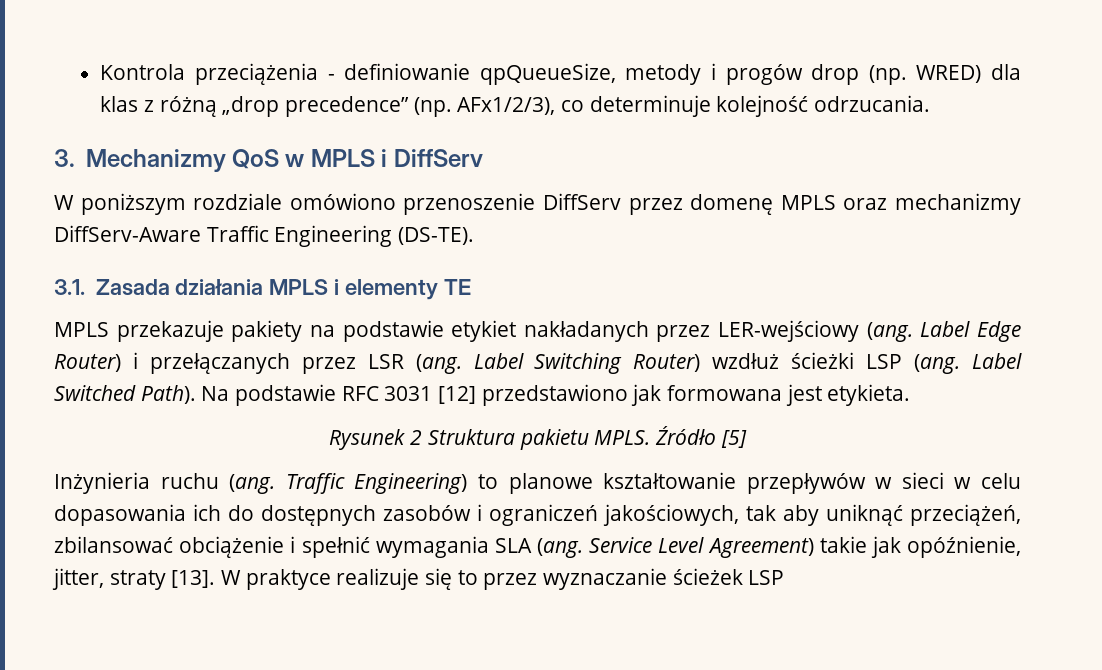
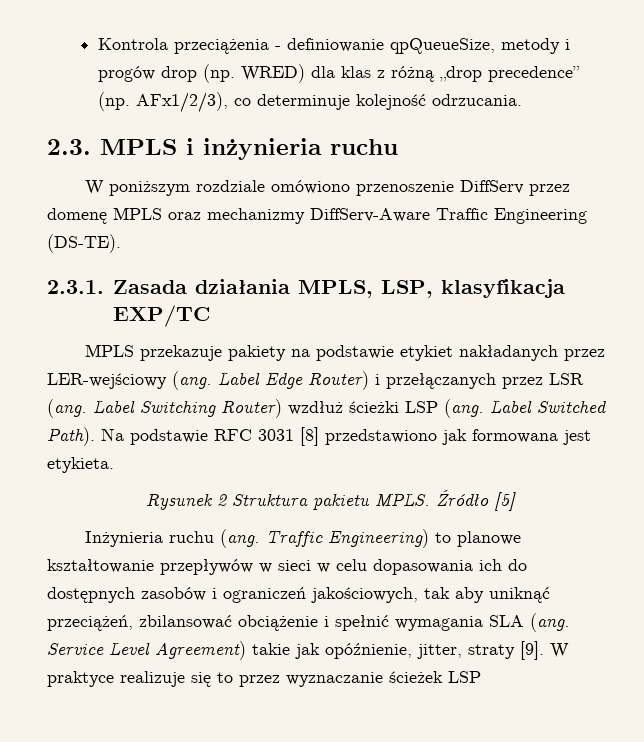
- 3. Mechanizmy QoS w MPLS i DiffServ
+ 2.3. MPLS i inżynieria ruchu
- 3.1. Zasada działania MPLS i elementy TE
+ 2.3.1. Zasada działania MPLS, LSP, klasyfikacja EXP/TC
- Na podstawie RFC 3031 [12] przedstawiono jak formowana jest etykieta.
+ Na podstawie RFC 3031 [8] przedstawiono jak formowana jest etykieta.
- Service Level Agreement) takie jak opóźnienie, jitter, straty [13].
+ Service Level Agreement) takie jak opóźnienie, jitter, straty [9].

